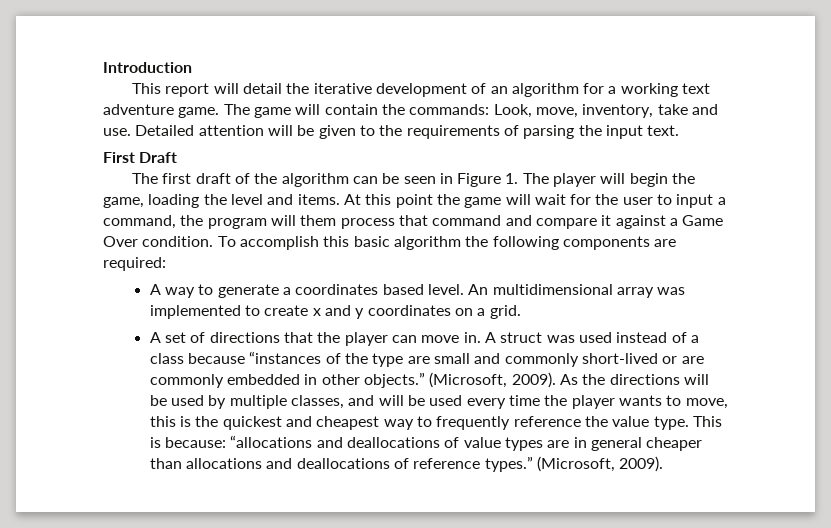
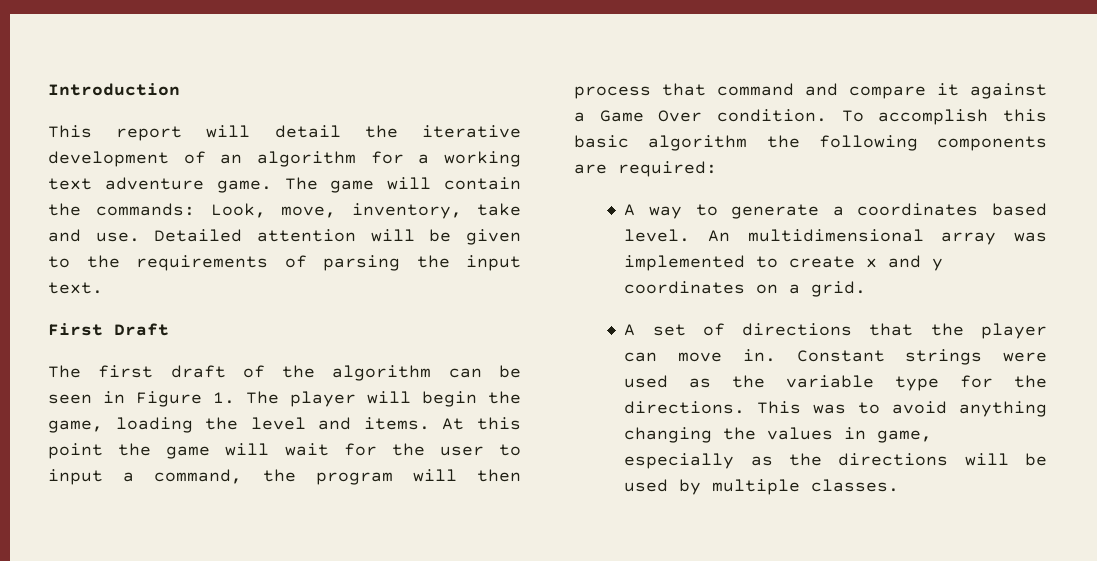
- At this point the game will wait for the user to input a command, the program will them process that command and compare it against a Game Over condition.
+ At this point the game will wait for the user to input a command, the program will then process that command and compare it against a Game Over condition.
- A struct was used instead of a class because “instances of the type are small and commonly short-lived or are commonly embedded in other objects.” (Microsoft, 2009). As the directions will be used by multiple classes, and will be used every time the player wants to move, this is the quickest and cheapest way to frequently reference the value type. This is because: “allocations and deallocations of value types are in general cheaper than allocations and deallocations of reference types.” (Microsoft, 2009).
+ Constant strings were used as the variable type for the directions. This was to avoid anything changing the values in game, especially as the directions will be used by multiple classes.

